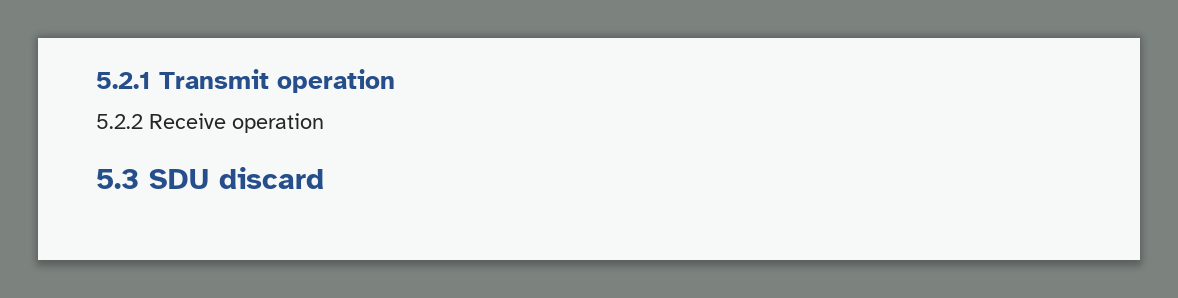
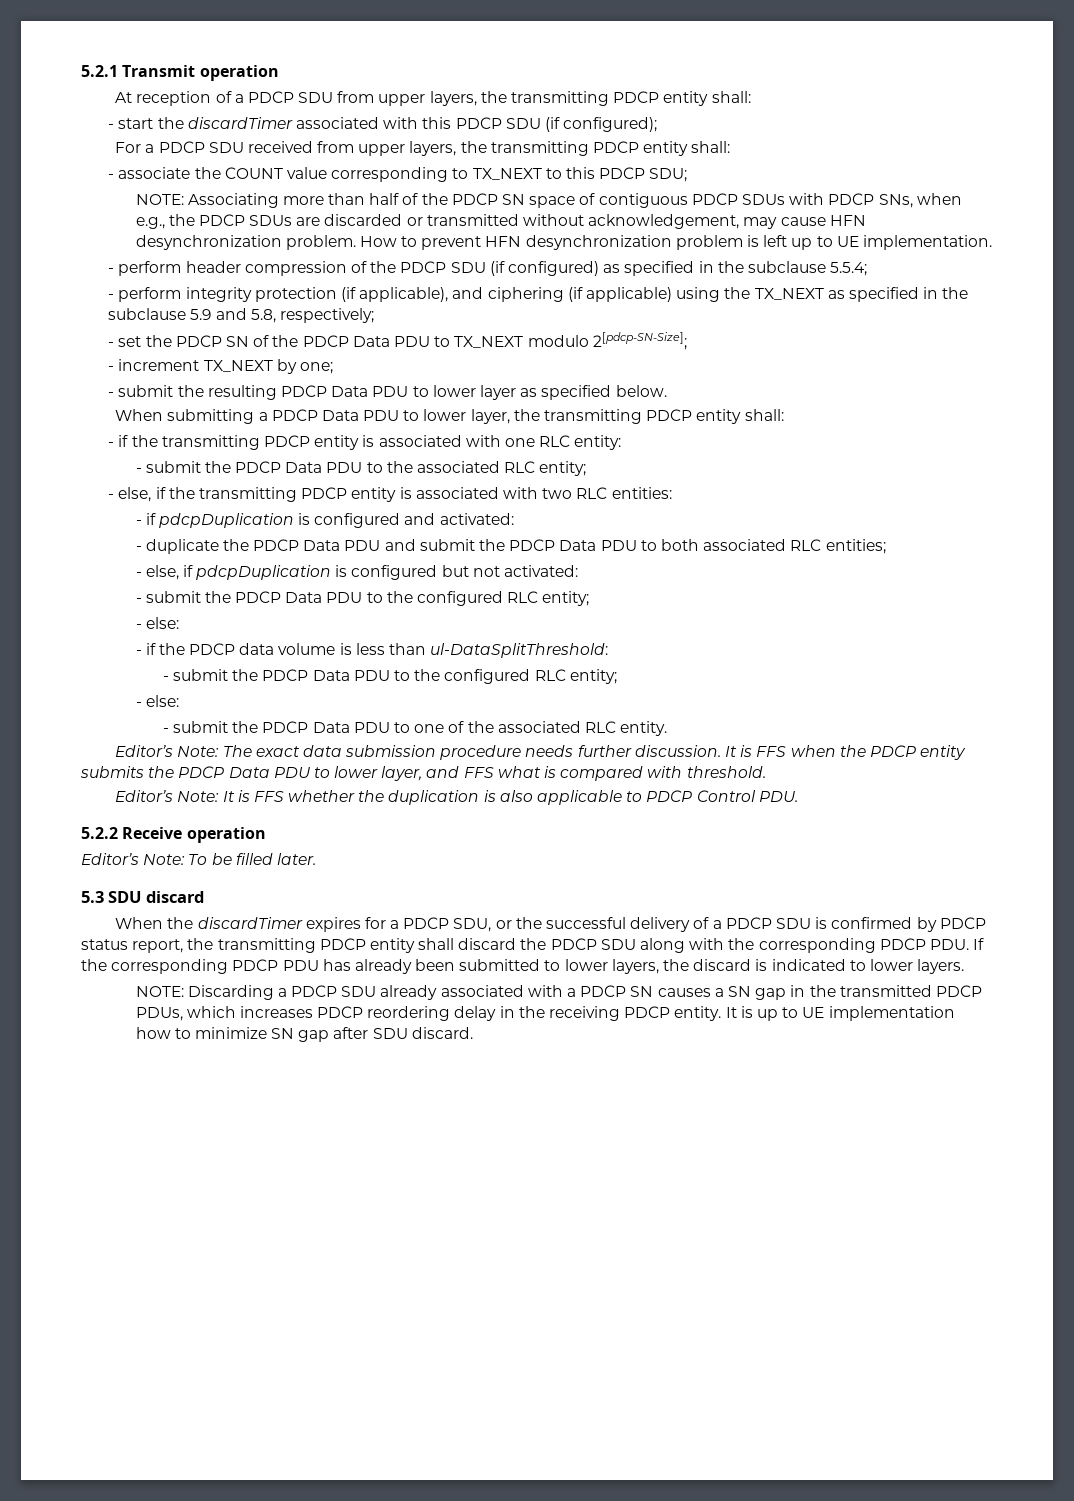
+ At reception of a PDCP SDU from upper layers, the transmitting PDCP entity shall:
+ - start the discardTimer associated with this PDCP SDU (if configured);
+ For a PDCP SDU received from upper layers, the transmitting PDCP entity shall:
+ - associate the COUNT value corresponding to TX_NEXT to this PDCP SDU;
+ NOTE: Associating more than half of the PDCP SN space of contiguous PDCP SDUs with PDCP SNs, when e.g., the PDCP SDUs are discarded or transmitted without acknowledgement, may cause HFN desynchronization problem. How to prevent HFN desynchronization problem is left up to UE implementation.
+ - perform header compression of the PDCP SDU (if configured) as specified in the subclause 5.5.4;
+ - perform integrity protection (if applicable), and ciphering (if applicable) using the TX_NEXT as specified in the subclause 5.9 and 5.8, respectively;
+ - set the PDCP SN of the PDCP Data PDU to TX_NEXT modulo 2[pdcp-SN-Size];
+ - increment TX_NEXT by one;
+ - submit the resulting PDCP Data PDU to lower layer as specified below.
+ When submitting a PDCP Data PDU to lower layer, the transmitting PDCP entity shall:
+ - if the transmitting PDCP entity is associated with one RLC entity:
+ - submit the PDCP Data PDU to the associated RLC entity;
+ - else, if the transmitting PDCP entity is associated with two RLC entities:
+ - if pdcpDuplication is configured and activated:
+ - duplicate the PDCP Data PDU and submit the PDCP Data PDU to both associated RLC entities;
+ - else, if pdcpDuplication is configured but not activated:
+ - submit the PDCP Data PDU to the configured RLC entity;
+ - else:
+ - if the PDCP data volume is less than ul-DataSplitThreshold:
+ - submit the PDCP Data PDU to the configured RLC entity;
+ - else:
+ - submit the PDCP Data PDU to one of the associated RLC entity.
+ Editor’s Note: The exact data submission procedure needs further discussion. It is FFS when the PDCP entity submits the PDCP Data PDU to lower layer, and FFS what is compared with threshold.
+ Editor’s Note: It is FFS whether the duplication is also applicable to PDCP Control PDU.
  5.2.2 Receive operation
+ Editor’s Note: To be filled later.
  5.3 SDU discard
+ When the discardTimer expires for a PDCP SDU, or the successful delivery of a PDCP SDU is confirmed by PDCP status report, the transmitting PDCP entity shall discard the PDCP SDU along with the corresponding PDCP PDU. If the corresponding PDCP PDU has already been submitted to lower layers, the discard is indicated to lower layers.
+ NOTE: Discarding a PDCP SDU already associated with a PDCP SN causes a SN gap in the transmitted PDCP PDUs, which increases PDCP reordering delay in the receiving PDCP entity. It is up to UE implementation how to minimize SN gap after SDU discard.

